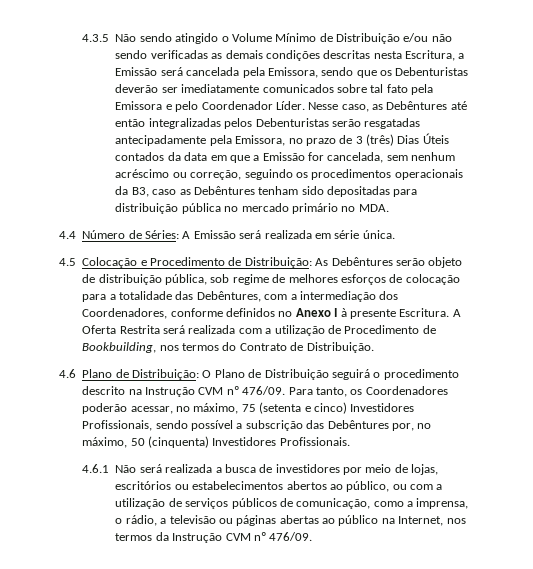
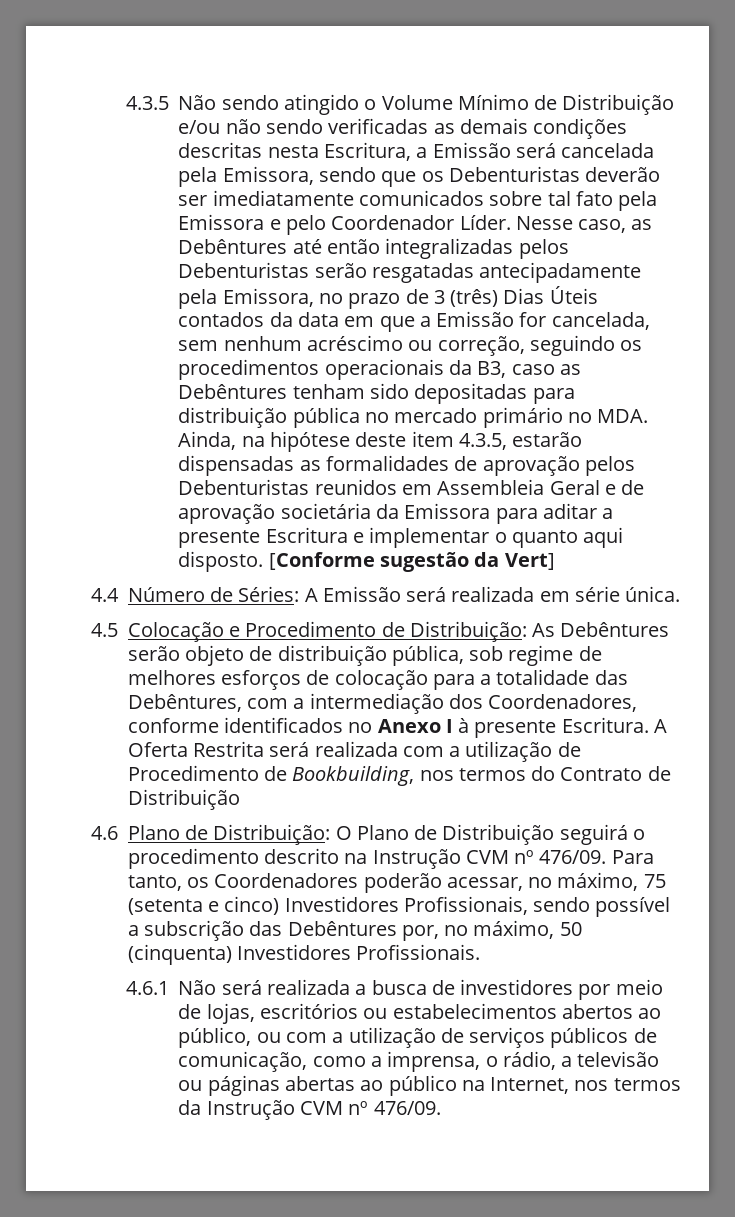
- Nesse caso, as Debêntures até então integralizadas pelos Debenturistas serão resgatadas antecipadamente pela Emissora, no prazo de 3 (três) Dias Úteis contados da data em que a Emissão for cancelada, sem nenhum acréscimo ou correção, seguindo os procedimentos operacionais da B3, caso as Debêntures tenham sido depositadas para distribuição pública no mercado primário no MDA.
+ Nesse caso, as Debêntures até então integralizadas pelos Debenturistas serão resgatadas antecipadamente pela Emissora, no prazo de 3 (três) Dias Úteis contados da data em que a Emissão for cancelada, sem nenhum acréscimo ou correção, seguindo os procedimentos operacionais da B3, caso as Debêntures tenham sido depositadas para distribuição pública no mercado primário no MDA. Ainda, na hipótese deste item 4.3.5, estarão dispensadas as formalidades de aprovação pelos Debenturistas reunidos em Assembleia Geral e de aprovação societária da Emissora para aditar a presente Escritura e implementar o quanto aqui disposto. [Conforme sugestão da Vert]
- 4.5 Colocação e Procedimento de Distribuição: As Debêntures serão objeto de distribuição pública, sob regime de melhores esforços de colocação para a totalidade das Debêntures, com a intermediação dos Coordenadores, conforme definidos no Anexo I à presente Escritura.
+ 4.5 Colocação e Procedimento de Distribuição: As Debêntures serão objeto de distribuição pública, sob regime de melhores esforços de colocação para a totalidade das Debêntures, com a intermediação dos Coordenadores, conforme identificados no Anexo I à presente Escritura.
- A Oferta Restrita será realizada com a utilização de Procedimento de Bookbuilding, nos termos do Contrato de Distribuição.
+ A Oferta Restrita será realizada com a utilização de Procedimento de Bookbuilding, nos termos do Contrato de Distribuição

